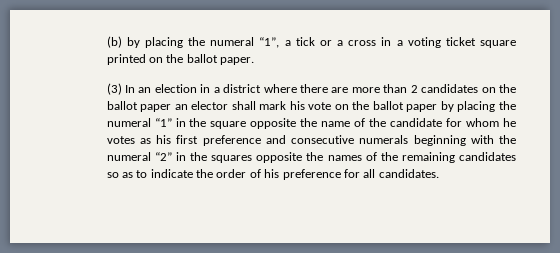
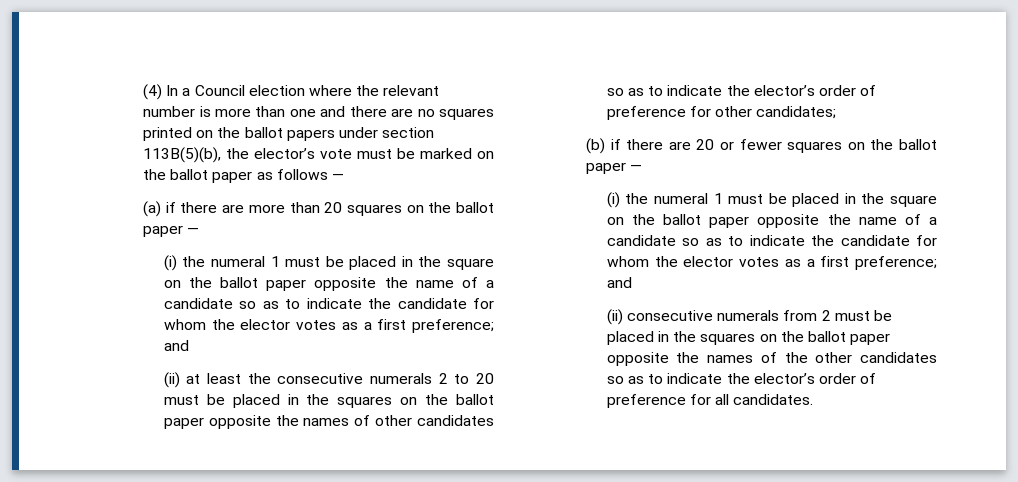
- (b) by placing the numeral “1”, a tick or a cross in a voting ticket square printed on the ballot paper.
- (3) In an election in a district where there are more than 2 candidates on the ballot paper an elector shall mark his vote on the ballot paper by placing the numeral “1” in the square opposite the name of the candidate for whom he votes as his first preference and consecutive numerals beginning with the numeral “2” in the squares opposite the names of the remaining candidates so as to indicate the order of his preference for all candidates.
+ (4) In a Council election where the relevant number is more than one and there are no squares printed on the ballot papers under section 113B(5)(b), the elector’s vote must be marked on the ballot paper as follows —
+ (a) if there are more than 20 squares on the ballot paper —
+ (i) the numeral 1 must be placed in the square on the ballot paper opposite the name of a candidate so as to indicate the candidate for whom the elector votes as a first preference; and
+ (ii) at least the consecutive numerals 2 to 20 must be placed in the squares on the ballot paper opposite the names of other candidates so as to indicate the elector’s order of preference for other candidates;
+ (b) if there are 20 or fewer squares on the ballot paper —
+ (i) the numeral 1 must be placed in the square on the ballot paper opposite the name of a candidate so as to indicate the candidate for whom the elector votes as a first preference; and
+ (ii) consecutive numerals from 2 must be placed in the squares on the ballot paper opposite the names of the other candidates so as to indicate the elector’s order of preference for all candidates.

